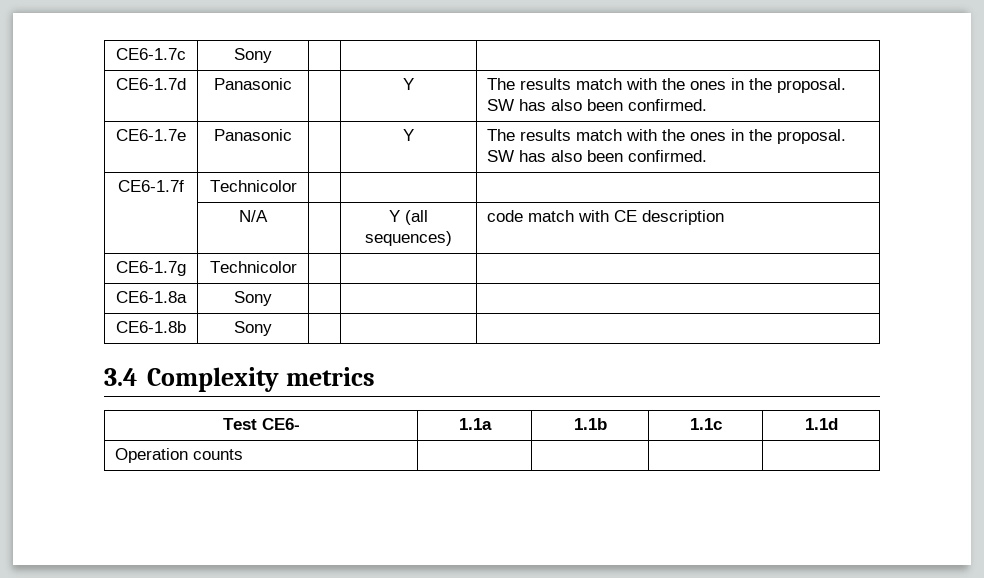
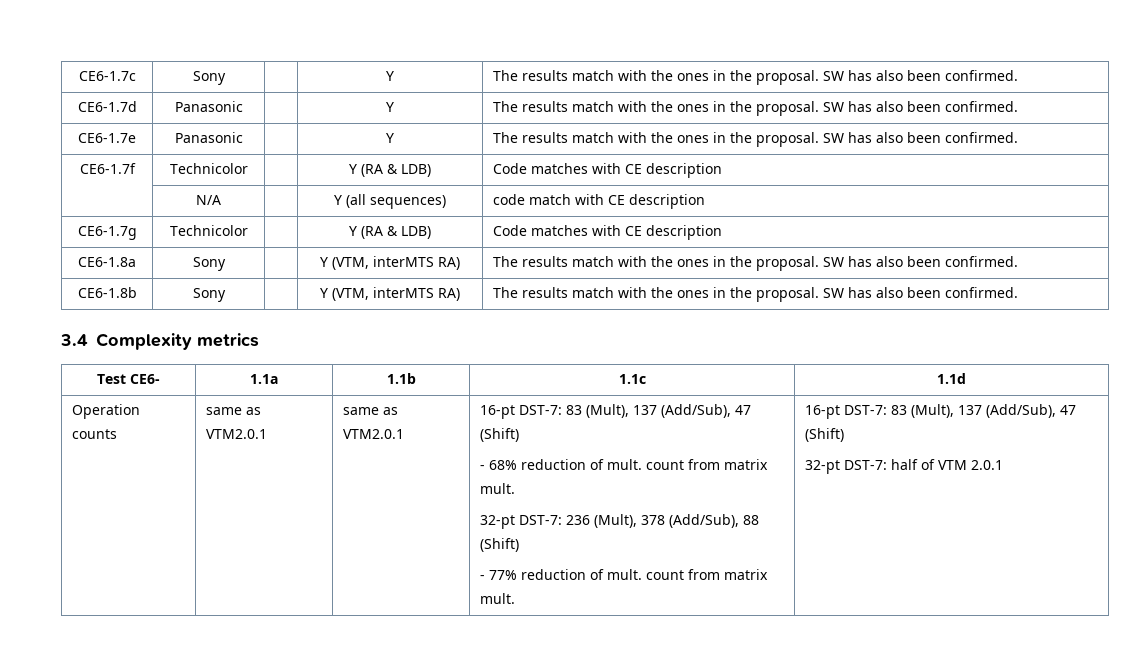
- CE6-1.7c | Sony | | |
+ CE6-1.7c | Sony | | Y | The results match with the ones in the proposal. SW has also been confirmed.
- CE6-1.7f | Technicolor | | |
+ CE6-1.7f | Technicolor | | Y (RA & LDB) | Code matches with CE description
- CE6-1.7g | Technicolor | | |
- CE6-1.8a | Sony | | |
- CE6-1.8b | Sony | | |
+ CE6-1.7g | Technicolor | | Y (RA & LDB) | Code matches with CE description
+ CE6-1.8a | Sony | | Y (VTM, interMTS RA) | The results match with the ones in the proposal. SW has also been confirmed.
+ CE6-1.8b | Sony | | Y (VTM, interMTS RA) | The results match with the ones in the proposal. SW has also been confirmed.
+ same as VTM2.0.1 | same as VTM2.0.1 | 16-pt DST-7: 83 (Mult), 137 (Add/Sub), 47 (Shift)
+ - 68% reduction of mult. count from matrix mult.
+ 32-pt DST-7: 236 (Mult), 378 (Add/Sub), 88 (Shift)
+ - 77% reduction of mult. count from matrix mult. | 16-pt DST-7: 83 (Mult), 137 (Add/Sub), 47 (Shift)
+ 32-pt DST-7: half of VTM 2.0.1

